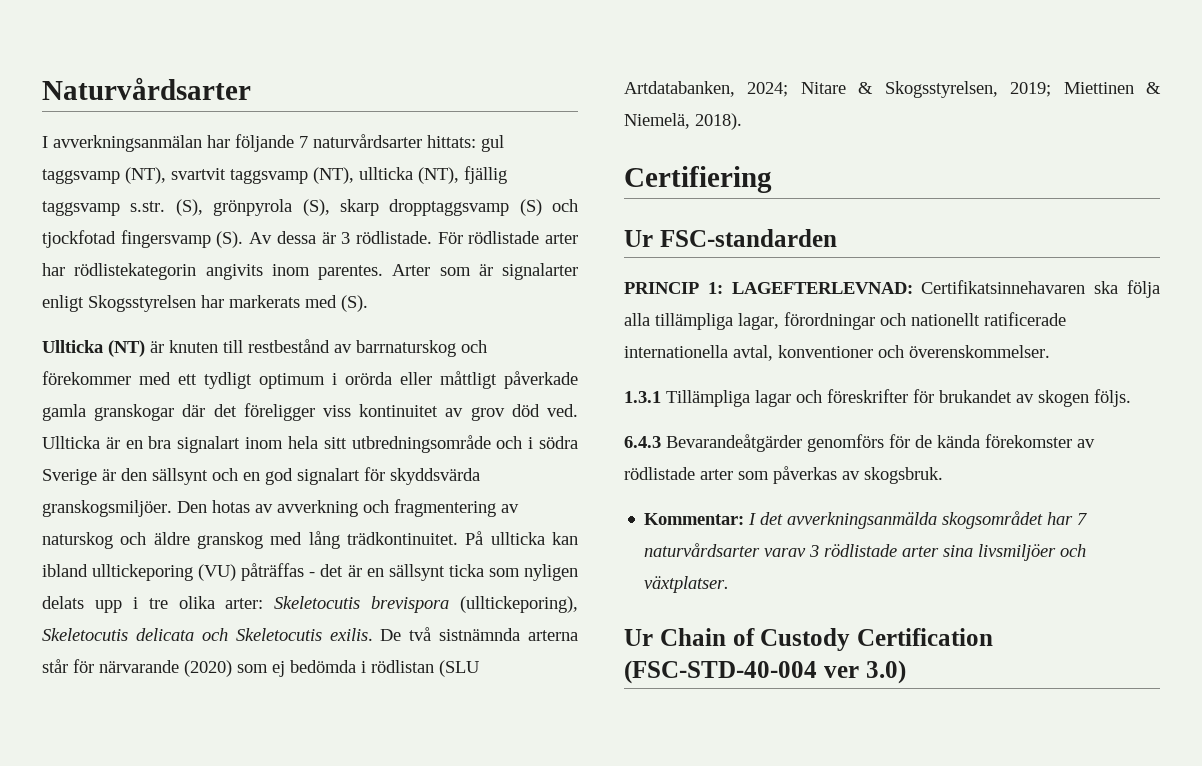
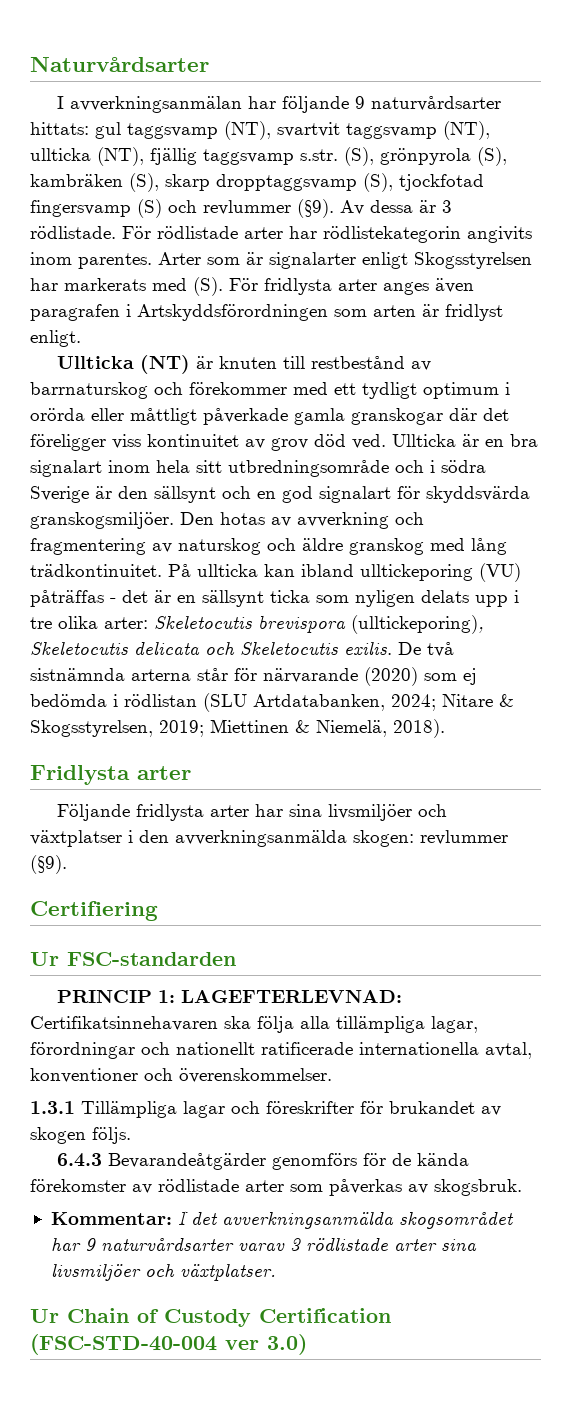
- I avverkningsanmälan har följande 7 naturvårdsarter hittats: gul taggsvamp (NT), svartvit taggsvamp (NT), ullticka (NT), fjällig taggsvamp s.str. (S), grönpyrola (S), skarp dropptaggsvamp (S) och tjockfotad fingersvamp (S). Av dessa är 3 rödlistade.
+ I avverkningsanmälan har följande 9 naturvårdsarter hittats: gul taggsvamp (NT), svartvit taggsvamp (NT), ullticka (NT), fjällig taggsvamp s.str. (S), grönpyrola (S), kambräken (S), skarp dropptaggsvamp (S), tjockfotad fingersvamp (S) och revlummer (§9). Av dessa är 3 rödlistade.
- Arter som är signalarter enligt Skogsstyrelsen har markerats med (S).
+ Arter som är signalarter enligt Skogsstyrelsen har markerats med (S). För fridlysta arter anges även paragrafen i Artskyddsförordningen som arten är fridlyst enligt.
+ Fridlysta arter
+ Följande fridlysta arter har sina livsmiljöer och växtplatser i den avverkningsanmälda skogen: revlummer (§9).
- Kommentar: I det avverkningsanmälda skogsområdet har 7 naturvårdsarter varav 3 rödlistade arter sina livsmiljöer och växtplatser.
+ Kommentar: I det avverkningsanmälda skogsområdet har 9 naturvårdsarter varav 3 rödlistade arter sina livsmiljöer och växtplatser.

